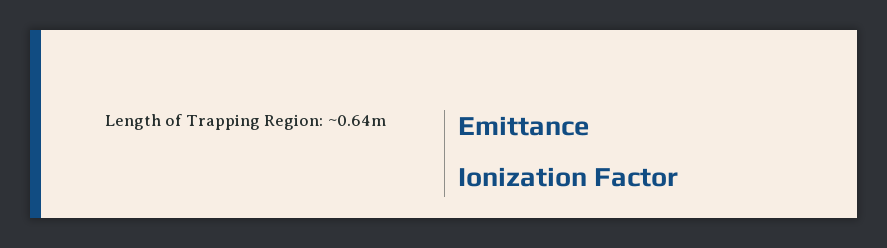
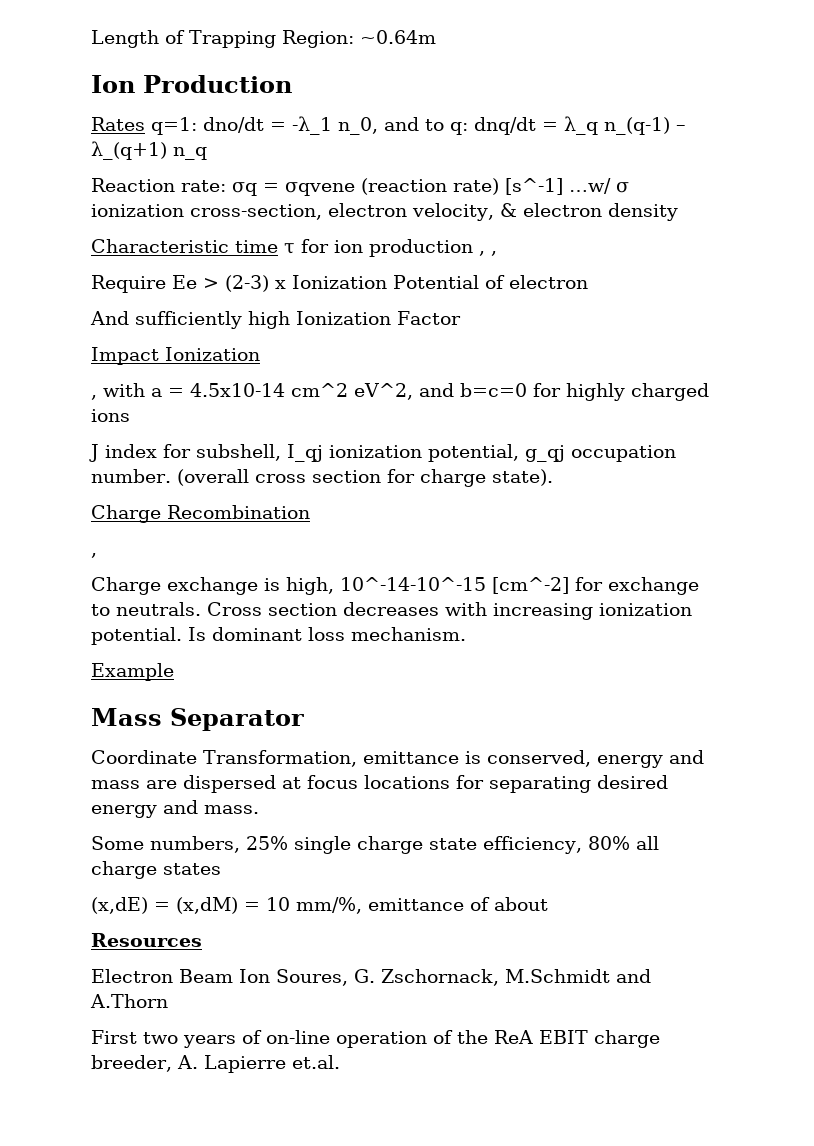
- Emittance
- Ionization Factor
+ Ion Production
+ Rates q=1: dno/dt = -λ_1 n_0, and to q: dnq/dt = λ_q n_(q-1) – λ_(q+1) n_q
+ Reaction rate: σq = σqvene (reaction rate) [s^-1] …w/ σ ionization cross-section, electron velocity, & electron density
+ Characteristic time τ for ion production , ,
+ Require Ee > (2-3) x Ionization Potential of electron
+ And sufficiently high Ionization Factor
+ Impact Ionization
+ , with a = 4.5x10-14 cm^2 eV^2, and b=c=0 for highly charged ions
+ J index for subshell, I_qj ionization potential, g_qj occupation number. (overall cross section for charge state).
+ Charge Recombination
+ ,
+ Charge exchange is high, 10^-14-10^-15 [cm^-2] for exchange to neutrals. Cross section decreases with increasing ionization potential. Is dominant loss mechanism.
+ Example
+ Mass Separator
+ Coordinate Transformation, emittance is conserved, energy and mass are dispersed at focus locations for separating desired energy and mass.
+ Some numbers, 25% single charge state efficiency, 80% all charge states
+ (x,dE) = (x,dM) = 10 mm/%, emittance of about
+ Resources
+ Electron Beam Ion Soures, G. Zschornack, M.Schmidt and A.Thorn
+ First two years of on-line operation of the ReA EBIT charge breeder, A. Lapierre et.al.

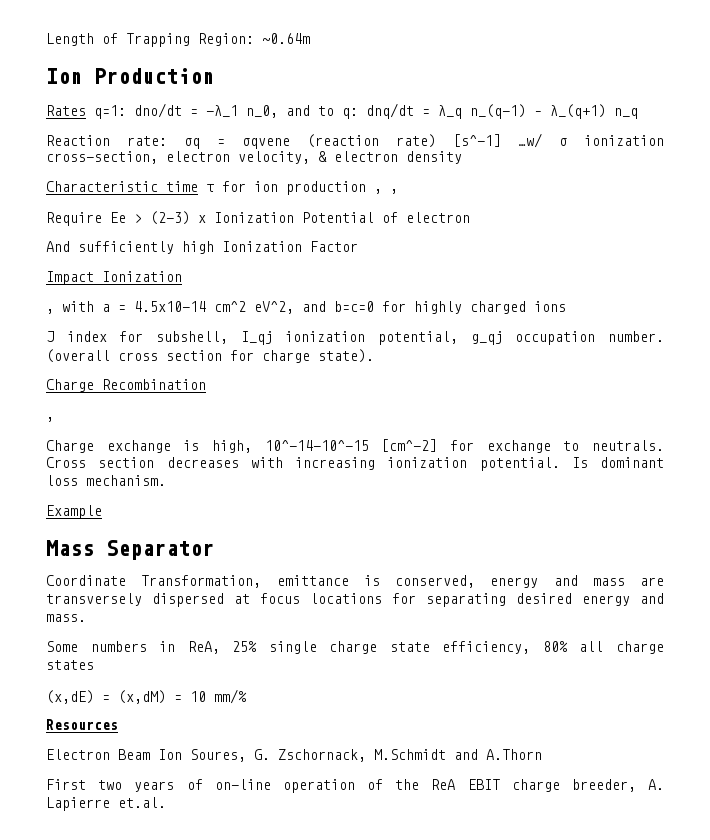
- Coordinate Transformation, emittance is conserved, energy and mass are dispersed at focus locations for separating desired energy and mass.
+ Coordinate Transformation, emittance is conserved, energy and mass are transversely dispersed at focus locations for separating desired energy and mass.
- Some numbers, 25% single charge state efficiency, 80% all charge states
+ Some numbers in ReA, 25% single charge state efficiency, 80% all charge states
- (x,dE) = (x,dM) = 10 mm/%, emittance of about
+ (x,dE) = (x,dM) = 10 mm/%

